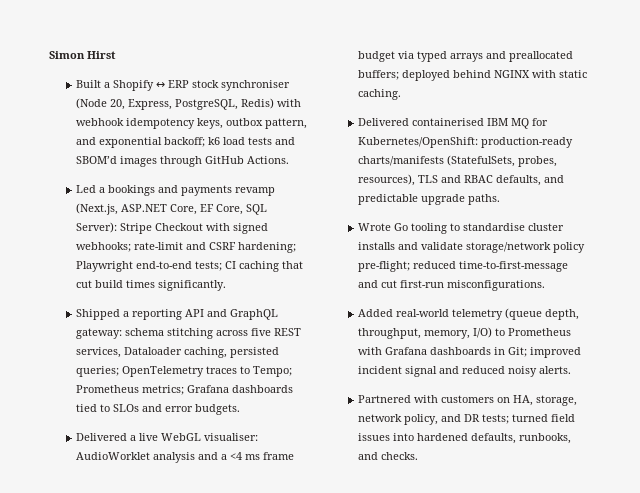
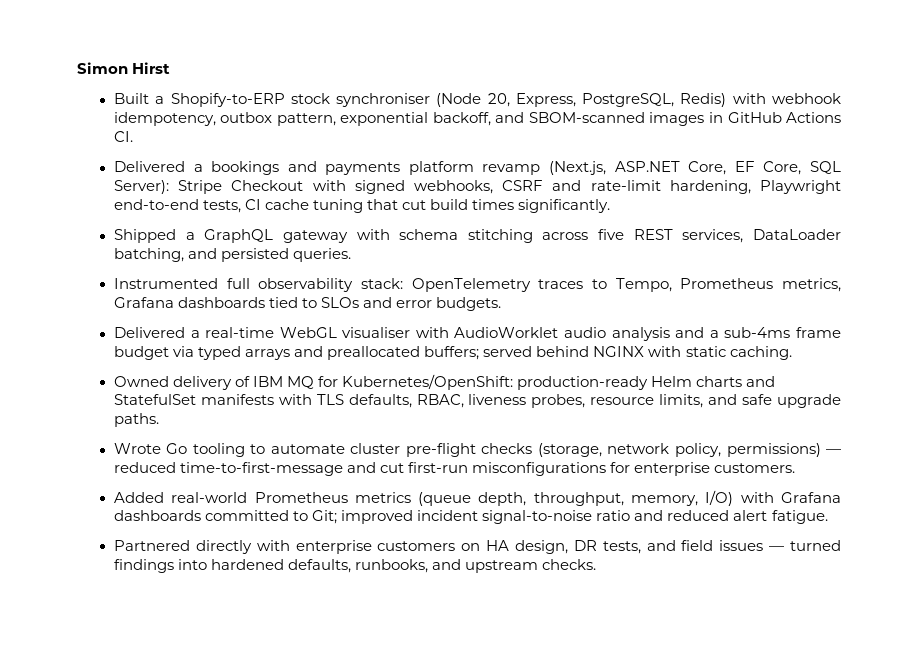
- Built a Shopify ↔ ERP stock synchroniser (Node 20, Express, PostgreSQL, Redis) with webhook idempotency keys, outbox pattern, and exponential backoff; k6 load tests and SBOM’d images through GitHub Actions.
- Led a bookings and payments revamp (Next.js, ASP.NET Core, EF Core, SQL Server): Stripe Checkout with signed webhooks; rate-limit and CSRF hardening; Playwright end-to-end tests; CI caching that cut build times significantly.
+ Built a Shopify-to-ERP stock synchroniser (Node 20, Express, PostgreSQL, Redis) with webhook idempotency, outbox pattern, exponential backoff, and SBOM-scanned images in GitHub Actions CI.
+ Delivered a bookings and payments platform revamp (Next.js, ASP.NET Core, EF Core, SQL Server): Stripe Checkout with signed webhooks, CSRF and rate-limit hardening, Playwright end-to-end tests, CI cache tuning that cut build times significantly.
- Shipped a reporting API and GraphQL gateway: schema stitching across five REST services, Dataloader caching, persisted queries; OpenTelemetry traces to Tempo; Prometheus metrics; Grafana dashboards tied to SLOs and error budgets.
+ Shipped a GraphQL gateway with schema stitching across five REST services, DataLoader batching, and persisted queries.
+ Instrumented full observability stack: OpenTelemetry traces to Tempo, Prometheus metrics, Grafana dashboards tied to SLOs and error budgets.
- Delivered a live WebGL visualiser: AudioWorklet analysis and a <4 ms frame budget via typed arrays and preallocated buffers; deployed behind NGINX with static caching.
+ Delivered a real-time WebGL visualiser with AudioWorklet audio analysis and a sub-4ms frame budget via typed arrays and preallocated buffers; served behind NGINX with static caching.
- Delivered containerised IBM MQ for Kubernetes/OpenShift: production-ready charts/manifests (StatefulSets, probes, resources), TLS and RBAC defaults, and predictable upgrade paths.
+ Owned delivery of IBM MQ for Kubernetes/OpenShift: production-ready Helm charts and StatefulSet manifests with TLS defaults, RBAC, liveness probes, resource limits, and safe upgrade paths.
- Wrote Go tooling to standardise cluster installs and validate storage/network policy pre-flight; reduced time-to-first-message and cut first-run misconfigurations.
+ Wrote Go tooling to automate cluster pre-flight checks (storage, network policy, permissions) — reduced time-to-first-message and cut first-run misconfigurations for enterprise customers.
- Added real-world telemetry (queue depth, throughput, memory, I/O) to Prometheus with Grafana dashboards in Git; improved incident signal and reduced noisy alerts.
- Partnered with customers on HA, storage, network policy, and DR tests; turned field issues into hardened defaults, runbooks, and checks.
+ Added real-world Prometheus metrics (queue depth, throughput, memory, I/O) with Grafana dashboards committed to Git; improved incident signal-to-noise ratio and reduced alert fatigue.
+ Partnered directly with enterprise customers on HA design, DR tests, and field issues — turned findings into hardened defaults, runbooks, and upstream checks.

